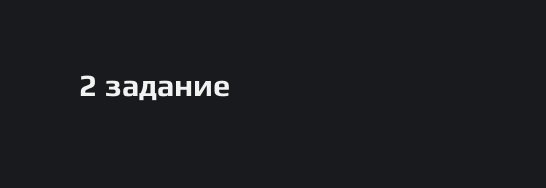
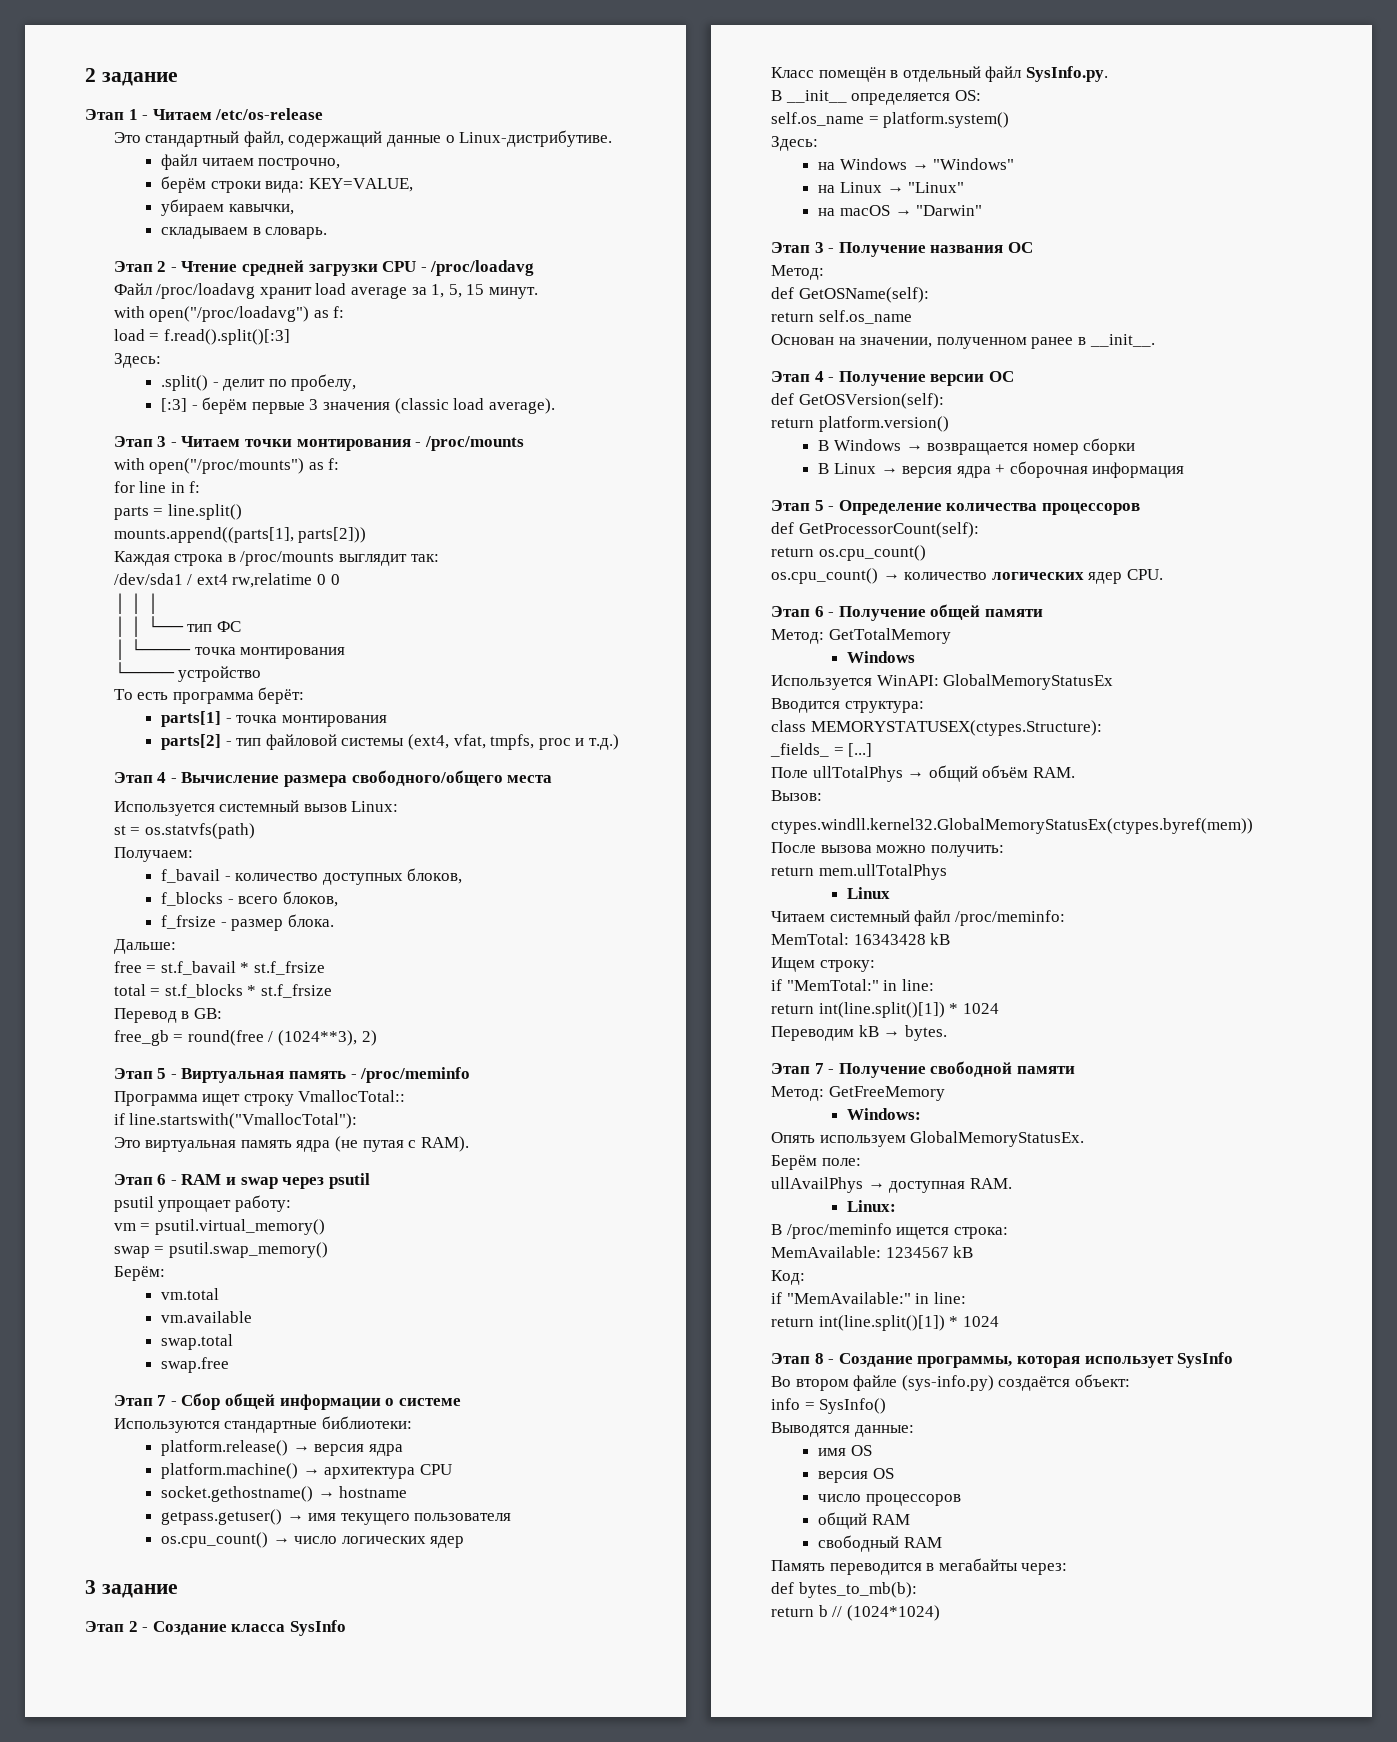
+ Этап 1 - Читаем /etc/os-release
+ Это стандартный файл, содержащий данные о Linux-дистрибутиве.
+ файл читаем построчно,
+ берём строки вида: KEY=VALUE,
+ убираем кавычки,
+ складываем в словарь.
+ Этап 2 - Чтение средней загрузки CPU - /proc/loadavg
+ Файл /proc/loadavg хранит load average за 1, 5, 15 минут.
+ with open("/proc/loadavg") as f:
+ load = f.read().split()[:3]
+ Здесь:
+ .split() - делит по пробелу,
+ [:3] - берём первые 3 значения (classic load average).
+ Этап 3 - Читаем точки монтирования - /proc/mounts
+ with open("/proc/mounts") as f:
+ for line in f:
+ parts = line.split()
+ mounts.append((parts[1], parts[2]))
+ Каждая строка в /proc/mounts выглядит так:
+ /dev/sda1 / ext4 rw,relatime 0 0
+ │ │ │
+ │ │ └── тип ФС
+ │ └──── точка монтирования
+ └──── устройство
+ То есть программа берёт:
+ parts[1] - точка монтирования
+ parts[2] - тип файловой системы (ext4, vfat, tmpfs, proc и т.д.)
+ Этап 4 - Вычисление размера свободного/общего места
+ Используется системный вызов Linux:
+ st = os.statvfs(path)
+ Получаем:
+ f_bavail - количество доступных блоков,
+ f_blocks - всего блоков,
+ f_frsize - размер блока.
+ Дальше:
+ free = st.f_bavail * st.f_frsize
+ total = st.f_blocks * st.f_frsize
+ Перевод в GB:
+ free_gb = round(free / (1024**3), 2)
+ Этап 5 - Виртуальная память - /proc/meminfo
+ Программа ищет строку VmallocTotal::
+ if line.startswith("VmallocTotal"):
+ Это виртуальная память ядра (не путая с RAM).
+ Этап 6 - RAM и swap через psutil
+ psutil упрощает работу:
+ vm = psutil.virtual_memory()
+ swap = psutil.swap_memory()
+ Берём:
+ vm.total
+ vm.available
+ swap.total
+ swap.free
+ Этап 7 - Сбор общей информации о системе
+ Используются стандартные библиотеки:
+ platform.release() → версия ядра
+ platform.machine() → архитектура CPU
+ socket.gethostname() → hostname
+ getpass.getuser() → имя текущего пользователя
+ os.cpu_count() → число логических ядер
+ 3 задание
+ Этап 2 - Создание класса SysInfo
+ Класс помещён в отдельный файл SysInfo.py.
+ В __init__ определяется OS:
+ self.os_name = platform.system()
+ Здесь:
+ на Windows → "Windows"
+ на Linux → "Linux"
+ на macOS → "Darwin"
+ Этап 3 - Получение названия ОС
+ Метод:
+ def GetOSName(self):
+ return self.os_name
+ Основан на значении, полученном ранее в __init__.
+ Этап 4 - Получение версии ОС
+ def GetOSVersion(self):
+ return platform.version()
+ В Windows → возвращается номер сборки
+ В Linux → версия ядра + сборочная информация
+ Этап 5 - Определение количества процессоров
+ def GetProcessorCount(self):
+ return os.cpu_count()
+ os.cpu_count() → количество логических ядер CPU.
+ Этап 6 - Получение общей памяти
+ Метод: GetTotalMemory
+ Windows
+ Используется WinAPI: GlobalMemoryStatusEx
+ Вводится структура:
+ class MEMORYSTATUSEX(ctypes.Structure):
+ _fields_ = [...]
+ Поле ullTotalPhys → общий объём RAM.
+ Вызов:
+ ctypes.windll.kernel32.GlobalMemoryStatusEx(ctypes.byref(mem))
+ После вызова можно получить:
+ return mem.ullTotalPhys
+ Linux
+ Читаем системный файл /proc/meminfo:
+ MemTotal: 16343428 kB
+ Ищем строку:
+ if "MemTotal:" in line:
+ return int(line.split()[1]) * 1024
+ Переводим kB → bytes.
+ Этап 7 - Получение свободной памяти
+ Метод: GetFreeMemory
+ Windows:
+ Опять используем GlobalMemoryStatusEx.
+ Берём поле:
+ ullAvailPhys → доступная RAM.
+ Linux:
+ В /proc/meminfo ищется строка:
+ MemAvailable: 1234567 kB
+ Код:
+ if "MemAvailable:" in line:
+ return int(line.split()[1]) * 1024
+ Этап 8 - Создание программы, которая использует SysInfo
+ Во втором файле (sys-info.py) создаётся объект:
+ info = SysInfo()
+ Выводятся данные:
+ имя OS
+ версия OS
+ число процессоров
+ общий RAM
+ свободный RAM
+ Память переводится в мегабайты через:
+ def bytes_to_mb(b):
+ return b // (1024*1024)

